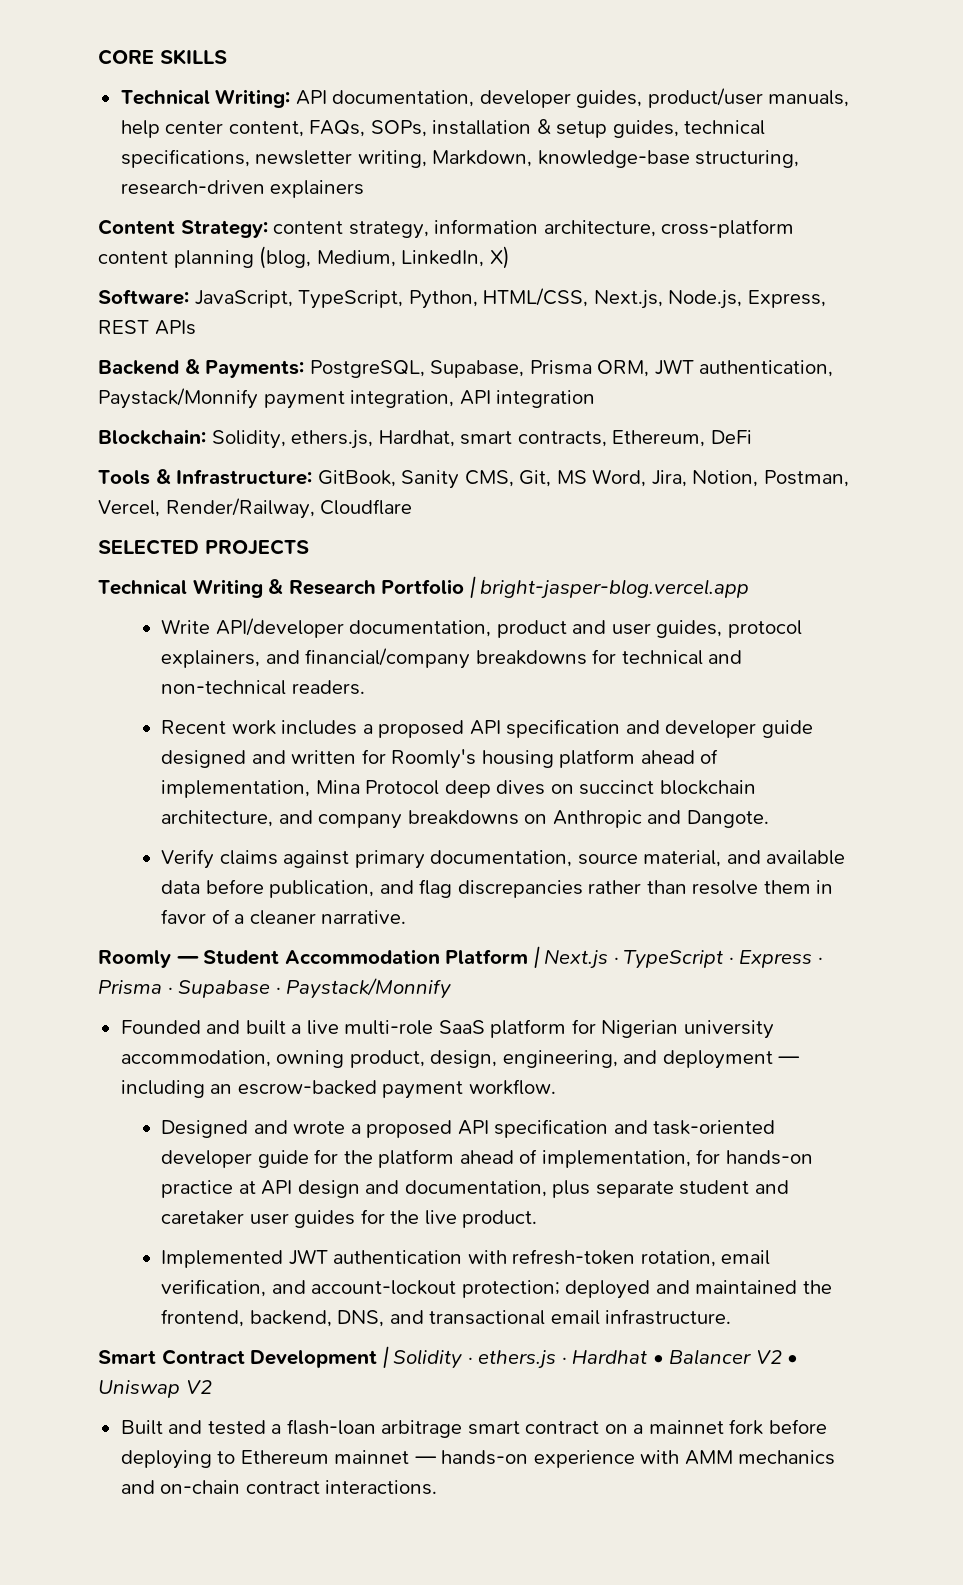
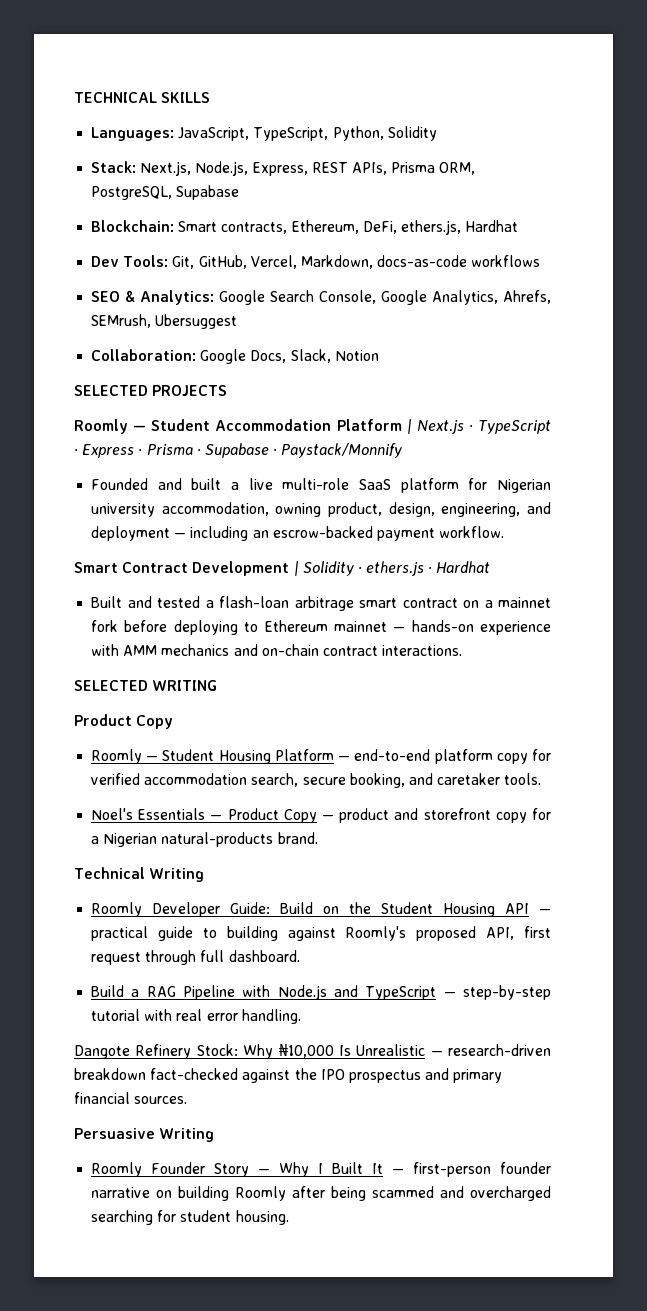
- CORE SKILLS
+ TECHNICAL SKILLS
- Technical Writing: API documentation, developer guides, product/user manuals, help center content, FAQs, SOPs, installation & setup guides, technical specifications, newsletter writing, Markdown, knowledge-base structuring, research-driven explainers
- Content Strategy: content strategy, information architecture, cross-platform content planning (blog, Medium, LinkedIn, X)
- Software: JavaScript, TypeScript, Python, HTML/CSS, Next.js, Node.js, Express, REST APIs
- Backend & Payments: PostgreSQL, Supabase, Prisma ORM, JWT authentication, Paystack/Monnify payment integration, API integration
- Blockchain: Solidity, ethers.js, Hardhat, smart contracts, Ethereum, DeFi
- Tools & Infrastructure: GitBook, Sanity CMS, Git, MS Word, Jira, Notion, Postman, Vercel, Render/Railway, Cloudflare
+ Languages: JavaScript, TypeScript, Python, Solidity
+ Stack: Next.js, Node.js, Express, REST APIs, Prisma ORM, PostgreSQL, Supabase
+ Blockchain: Smart contracts, Ethereum, DeFi, ethers.js, Hardhat
+ Dev Tools: Git, GitHub, Vercel, Markdown, docs-as-code workflows
+ SEO & Analytics: Google Search Console, Google Analytics, Ahrefs, SEMrush, Ubersuggest
+ Collaboration: Google Docs, Slack, Notion
  SELECTED PROJECTS
- Technical Writing & Research Portfolio | bright-jasper-blog.vercel.app
- Write API/developer documentation, product and user guides, protocol explainers, and financial/company breakdowns for technical and non-technical readers.
- Recent work includes a proposed API specification and developer guide designed and written for Roomly's housing platform ahead of implementation, Mina Protocol deep dives on succinct blockchain architecture, and company breakdowns on Anthropic and Dangote.
- Verify claims against primary documentation, source material, and available data before publication, and flag discrepancies rather than resolve them in favor of a cleaner narrative.
- Designed and wrote a proposed API specification and task-oriented developer guide for the platform ahead of implementation, for hands-on practice at API design and documentation, plus separate student and caretaker user guides for the live product.
- Implemented JWT authentication with refresh-token rotation, email verification, and account-lockout protection; deployed and maintained the frontend, backend, DNS, and transactional email infrastructure.
- Smart Contract Development | Solidity · ethers.js · Hardhat • Balancer V2 • Uniswap V2
+ Smart Contract Development | Solidity · ethers.js · Hardhat
+ SELECTED WRITING
+ Product Copy
+ Roomly — Student Housing Platform — end-to-end platform copy for verified accommodation search, secure booking, and caretaker tools.
+ Noel's Essentials — Product Copy — product and storefront copy for a Nigerian natural-products brand.
+ Technical Writing
+ Roomly Developer Guide: Build on the Student Housing API — practical guide to building against Roomly's proposed API, first request through full dashboard.
+ Build a RAG Pipeline with Node.js and TypeScript — step-by-step tutorial with real error handling.
+ Dangote Refinery Stock: Why ₦10,000 Is Unrealistic — research-driven breakdown fact-checked against the IPO prospectus and primary financial sources.
+ Persuasive Writing
+ Roomly Founder Story — Why I Built It — first-person founder narrative on building Roomly after being scammed and overcharged searching for student housing.

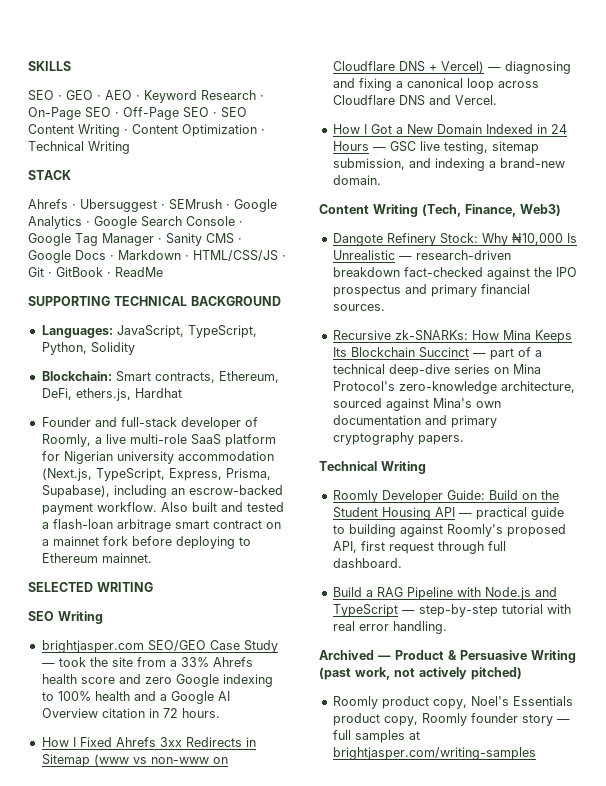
- TECHNICAL SKILLS
+ SKILLS
+ SEO · GEO · AEO · Keyword Research · On-Page SEO · Off-Page SEO · SEO Content Writing · Content Optimization · Technical Writing
+ STACK
+ Ahrefs · Ubersuggest · SEMrush · Google Analytics · Google Search Console · Google Tag Manager · Sanity CMS · Google Docs · Markdown · HTML/CSS/JS · Git · GitBook · ReadMe
+ SUPPORTING TECHNICAL BACKGROUND
- Stack: Next.js, Node.js, Express, REST APIs, Prisma ORM, PostgreSQL, Supabase
- Dev Tools: Git, GitHub, Vercel, Markdown, docs-as-code workflows
- SEO & Analytics: Google Search Console, Google Analytics, Ahrefs, SEMrush, Ubersuggest
- Collaboration: Google Docs, Slack, Notion
- SELECTED PROJECTS
- Roomly — Student Accommodation Platform | Next.js · TypeScript · Express · Prisma · Supabase · Paystack/Monnify
- Founded and built a live multi-role SaaS platform for Nigerian university accommodation, owning product, design, engineering, and deployment — including an escrow-backed payment workflow.
- Smart Contract Development | Solidity · ethers.js · Hardhat
- Built and tested a flash-loan arbitrage smart contract on a mainnet fork before deploying to Ethereum mainnet — hands-on experience with AMM mechanics and on-chain contract interactions.
+ Founder and full-stack developer of Roomly, a live multi-role SaaS platform for Nigerian university accommodation (Next.js, TypeScript, Express, Prisma, Supabase), including an escrow-backed payment workflow. Also built and tested a flash-loan arbitrage smart contract on a mainnet fork before deploying to Ethereum mainnet.
  SELECTED WRITING
- Product Copy
- Roomly — Student Housing Platform — end-to-end platform copy for verified accommodation search, secure booking, and caretaker tools.
- Noel's Essentials — Product Copy — product and storefront copy for a Nigerian natural-products brand.
+ SEO Writing
+ brightjasper.com SEO/GEO Case Study — took the site from a 33% Ahrefs health score and zero Google indexing to 100% health and a Google AI Overview citation in 72 hours.
+ How I Fixed Ahrefs 3xx Redirects in Sitemap (www vs non-www on Cloudflare DNS + Vercel) — diagnosing and fixing a canonical loop across Cloudflare DNS and Vercel.
+ How I Got a New Domain Indexed in 24 Hours — GSC live testing, sitemap submission, and indexing a brand-new domain.
+ Content Writing (Tech, Finance, Web3)
+ Dangote Refinery Stock: Why ₦10,000 Is Unrealistic — research-driven breakdown fact-checked against the IPO prospectus and primary financial sources.
+ Recursive zk-SNARKs: How Mina Keeps Its Blockchain Succinct — part of a technical deep-dive series on Mina Protocol's zero-knowledge architecture, sourced against Mina's own documentation and primary cryptography papers.
- Dangote Refinery Stock: Why ₦10,000 Is Unrealistic — research-driven breakdown fact-checked against the IPO prospectus and primary financial sources.
- Persuasive Writing
- Roomly Founder Story — Why I Built It — first-person founder narrative on building Roomly after being scammed and overcharged searching for student housing.
+ Archived — Product & Persuasive Writing (past work, not actively pitched)
+ Roomly product copy, Noel's Essentials product copy, Roomly founder story — full samples at brightjasper.com/writing-samples

